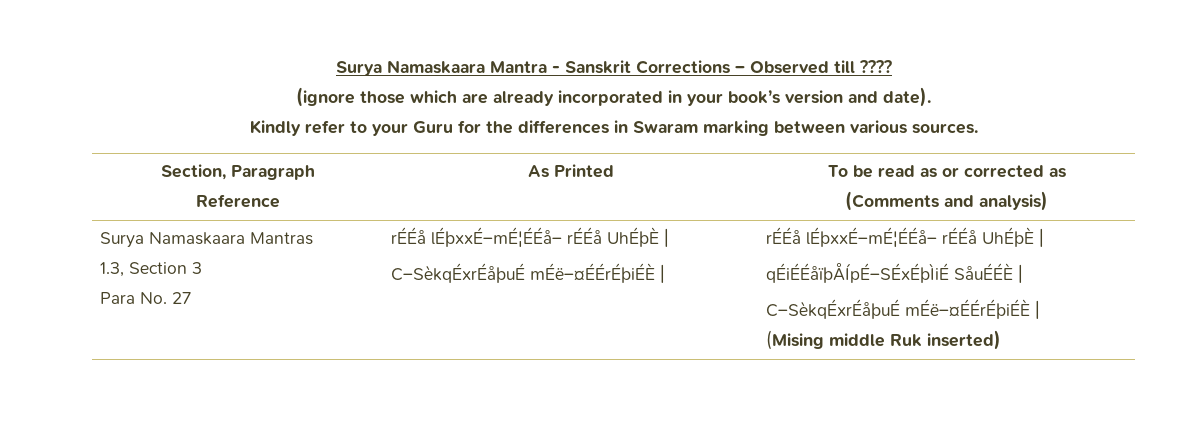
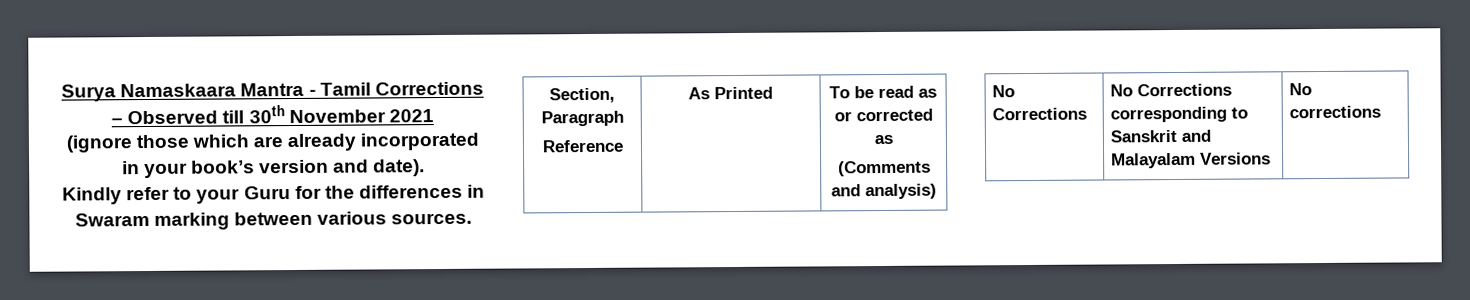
- Surya Namaskaara Mantra - Sanskrit Corrections – Observed till ????
+ Surya Namaskaara Mantra - Tamil Corrections – Observed till 30th November 2021
- Surya Namaskaara Mantras
- 1.3, Section 3
- Para No. 27 | rÉÉå lÉþxxÉ–mÉ¦ÉÉå– rÉÉå UhÉþÈ |
- C–SèkqÉxrÉåþuÉ mÉë–¤ÉÉrÉþiÉÈ | | rÉÉå lÉþxxÉ–mÉ¦ÉÉå– rÉÉå UhÉþÈ |
- qÉiÉÉåïþÅÍpÉ–SÉxÉþÌiÉ SåuÉÉÈ |
- C–SèkqÉxrÉåþuÉ mÉë–¤ÉÉrÉþiÉÈ |
- (Mising middle Ruk inserted)
+ No Corrections | No Corrections corresponding to Sanskrit and Malayalam Versions | No corrections

